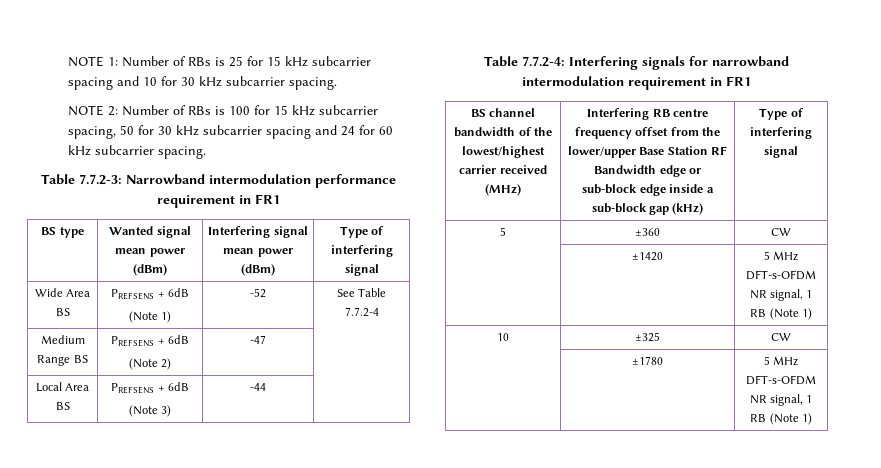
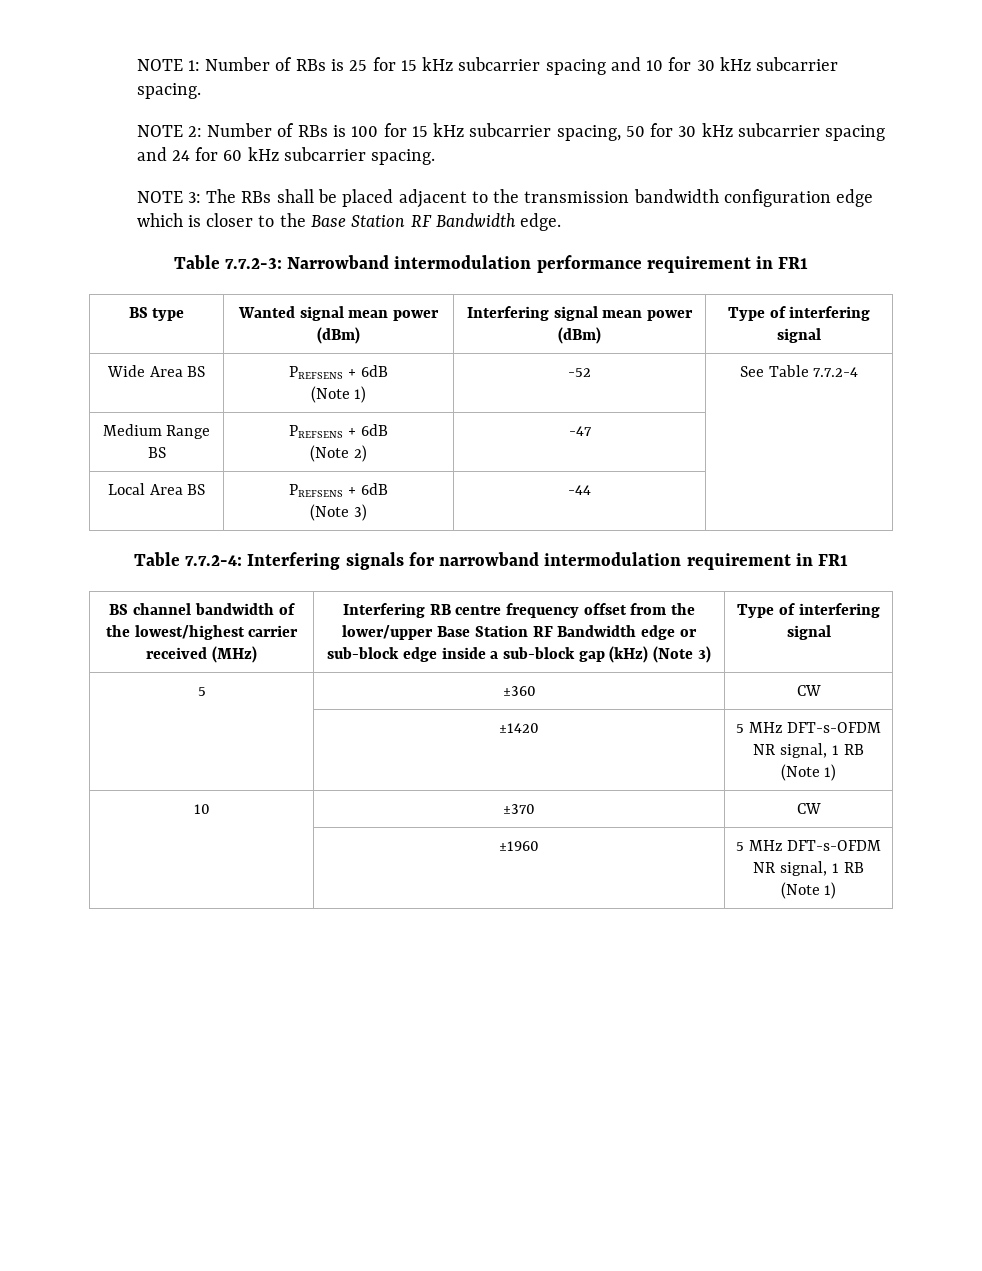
+ NOTE 3: The RBs shall be placed adjacent to the transmission bandwidth configuration edge which is closer to the Base Station RF Bandwidth edge.
- BS channel bandwidth of the lowest/highest carrier received (MHz) | Interfering RB centre frequency offset from the lower/upper Base Station RF Bandwidth edge or sub-block edge inside a sub-block gap (kHz) | Type of interfering signal
+ BS channel bandwidth of the lowest/highest carrier received (MHz) | Interfering RB centre frequency offset from the lower/upper Base Station RF Bandwidth edge or sub-block edge inside a sub-block gap (kHz) (Note 3) | Type of interfering signal
- 10 | ±325 | CW
- | ±1780 | 5 MHz DFT-s-OFDM NR signal, 1 RB (Note 1)
+ 10 | ±370 | CW
+ | ±1960 | 5 MHz DFT-s-OFDM NR signal, 1 RB (Note 1)

